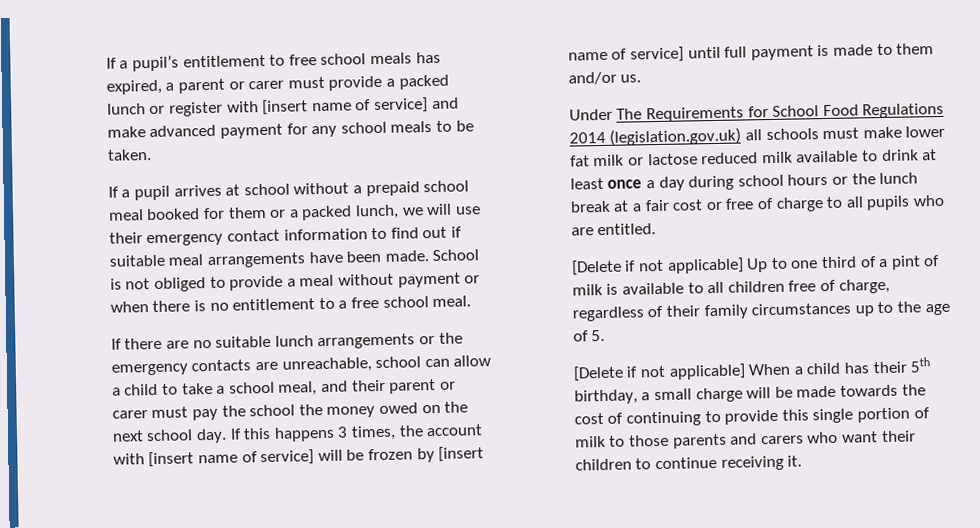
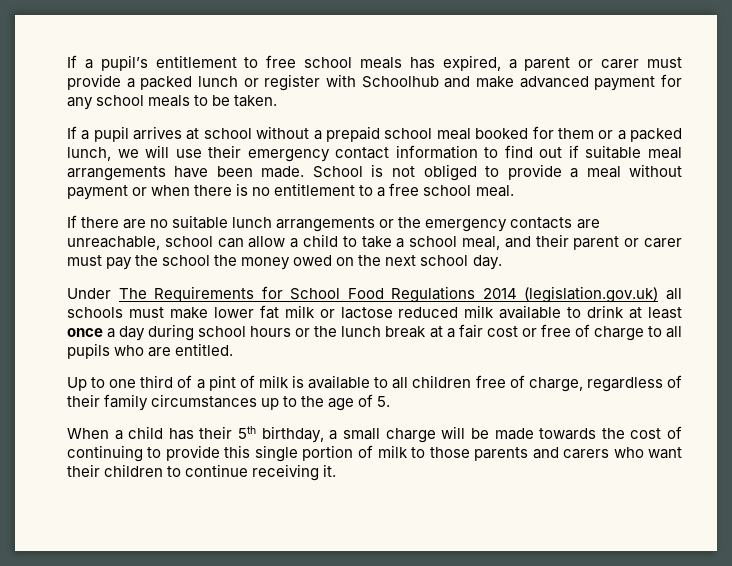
- If a pupil’s entitlement to free school meals has expired, a parent or carer must provide a packed lunch or register with [insert name of service] and make advanced payment for any school meals to be taken.
+ If a pupil’s entitlement to free school meals has expired, a parent or carer must provide a packed lunch or register with Schoolhub and make advanced payment for any school meals to be taken.
- If this happens 3 times, the account with [insert name of service] will be frozen by [insert name of service] until full payment is made to them and/or us.
- [Delete if not applicable] Up to one third of a pint of milk is available to all children free of charge, regardless of their family circumstances up to the age of 5.
+ Up to one third of a pint of milk is available to all children free of charge, regardless of their family circumstances up to the age of 5.
- [Delete if not applicable] When a child has their 5th birthday, a small charge will be made towards the cost of continuing to provide this single portion of milk to those parents and carers who want their children to continue receiving it.
+ When a child has their 5th birthday, a small charge will be made towards the cost of continuing to provide this single portion of milk to those parents and carers who want their children to continue receiving it.

